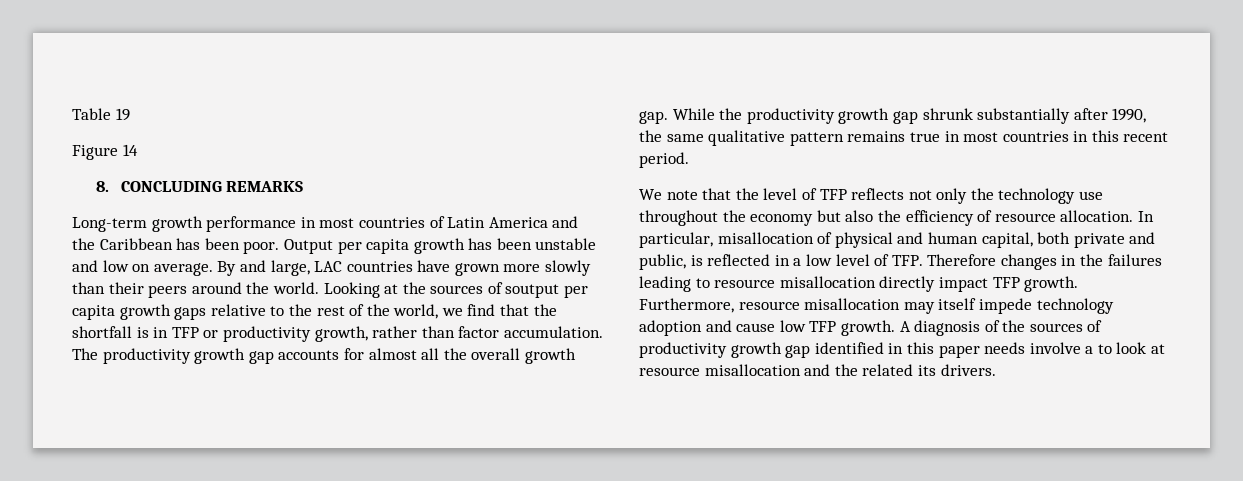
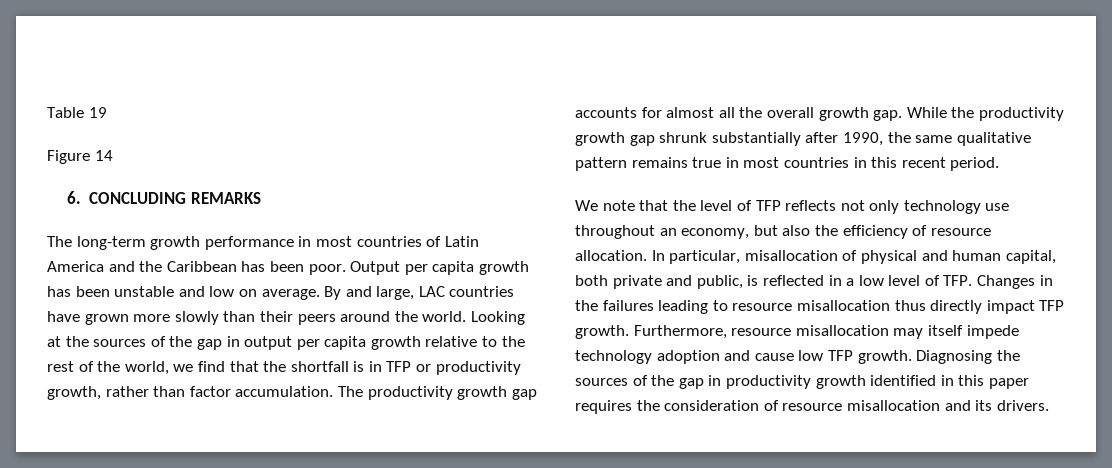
- 8. CONCLUDING REMARKS
+ 6. CONCLUDING REMARKS
- Long-term growth performance in most countries of Latin America and the Caribbean has been poor.
+ The long-term growth performance in most countries of Latin America and the Caribbean has been poor.
- Looking at the sources of soutput per capita growth gaps relative to the rest of the world, we find that the shortfall is in TFP or productivity growth, rather than factor accumulation.
+ Looking at the sources of the gap in output per capita growth relative to the rest of the world, we find that the shortfall is in TFP or productivity growth, rather than factor accumulation.
- We note that the level of TFP reflects not only the technology use throughout the economy but also the efficiency of resource allocation.
+ We note that the level of TFP reflects not only technology use throughout an economy, but also the efficiency of resource allocation.
- In particular, misallocation of physical and human capital, both private and public, is reflected in a low level of TFP. Therefore changes in the failures leading to resource misallocation directly impact TFP growth.
+ In particular, misallocation of physical and human capital, both private and public, is reflected in a low level of TFP. Changes in the failures leading to resource misallocation thus directly impact TFP growth.
- A diagnosis of the sources of productivity growth gap identified in this paper needs involve a to look at resource misallocation and the related its drivers.
+ Diagnosing the sources of the gap in productivity growth identified in this paper requires the consideration of resource misallocation and its drivers.

